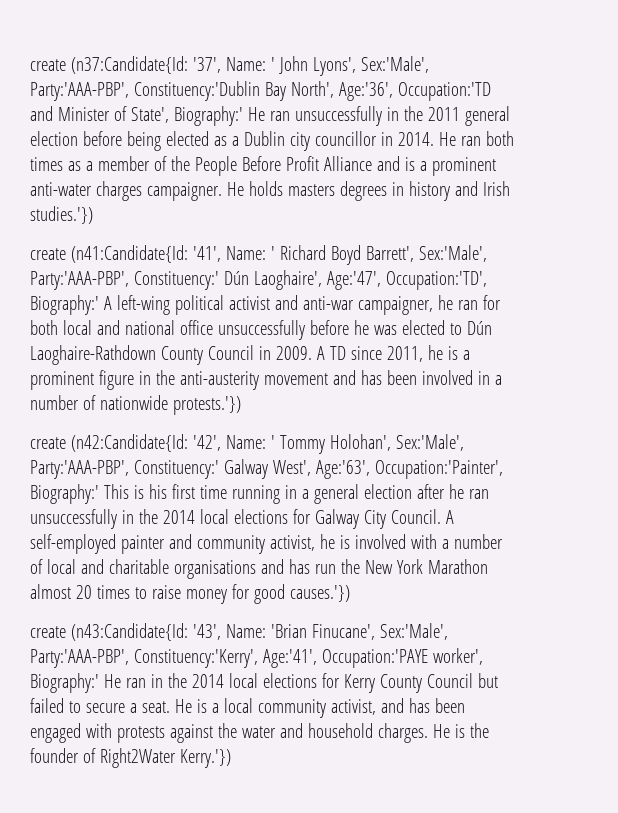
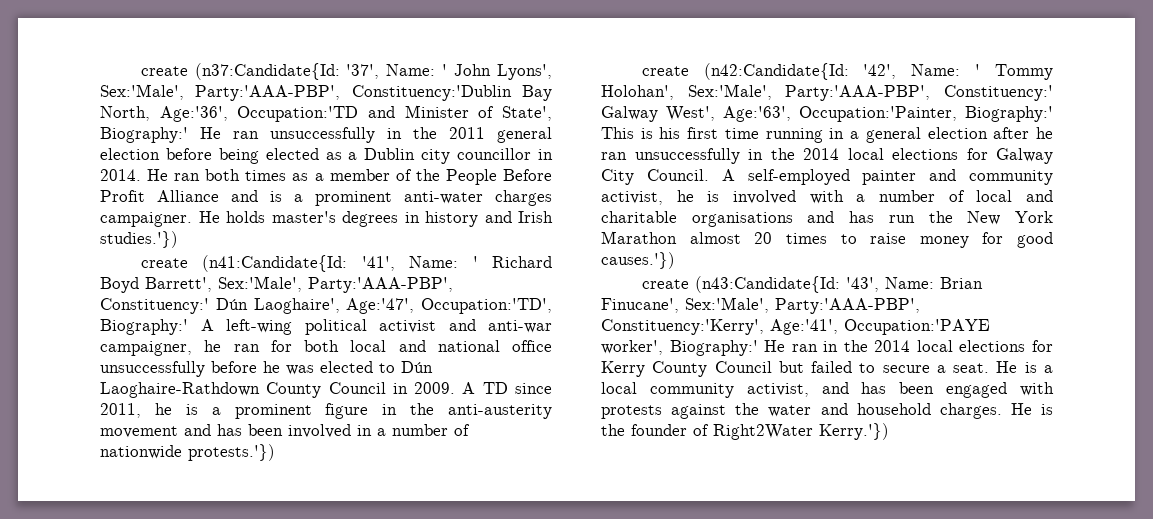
- create (n37:Candidate{Id: '37', Name: ' John Lyons', Sex:'Male', Party:'AAA-PBP', Constituency:'Dublin Bay North', Age:'36', Occupation:'TD and Minister of State', Biography:' He ran unsuccessfully in the 2011 general election before being elected as a Dublin city councillor in 2014.
+ create (n37:Candidate{Id: '37', Name: ' John Lyons', Sex:'Male', Party:'AAA-PBP', Constituency:'Dublin Bay North, Age:'36', Occupation:'TD and Minister of State', Biography:' He ran unsuccessfully in the 2011 general election before being elected as a Dublin city councillor in 2014.
- He holds masters degrees in history and Irish studies.'})
+ He holds master's degrees in history and Irish studies.'})
- create (n42:Candidate{Id: '42', Name: ' Tommy Holohan', Sex:'Male', Party:'AAA-PBP', Constituency:' Galway West', Age:'63', Occupation:'Painter', Biography:' This is his first time running in a general election after he ran unsuccessfully in the 2014 local elections for Galway City Council.
+ create (n42:Candidate{Id: '42', Name: ' Tommy Holohan', Sex:'Male', Party:'AAA-PBP', Constituency:' Galway West', Age:'63', Occupation:'Painter, Biography:' This is his first time running in a general election after he ran unsuccessfully in the 2014 local elections for Galway City Council.
- create (n43:Candidate{Id: '43', Name: 'Brian Finucane', Sex:'Male', Party:'AAA-PBP', Constituency:'Kerry', Age:'41', Occupation:'PAYE worker', Biography:' He ran in the 2014 local elections for Kerry County Council but failed to secure a seat.
+ create (n43:Candidate{Id: '43', Name: Brian Finucane', Sex:'Male', Party:'AAA-PBP', Constituency:'Kerry', Age:'41', Occupation:'PAYE worker', Biography:' He ran in the 2014 local elections for Kerry County Council but failed to secure a seat.

